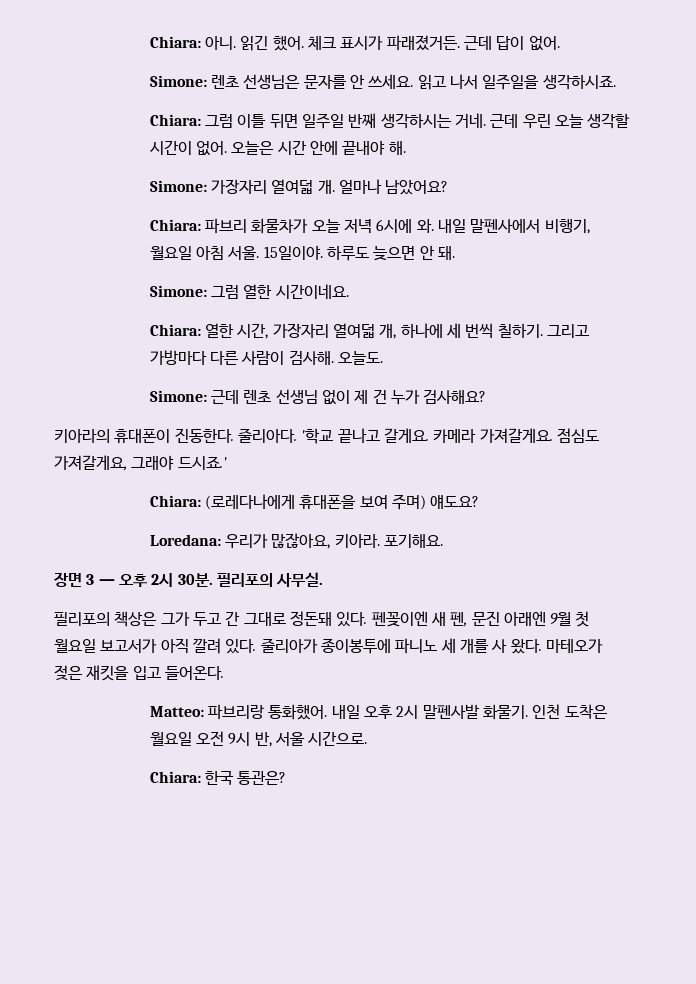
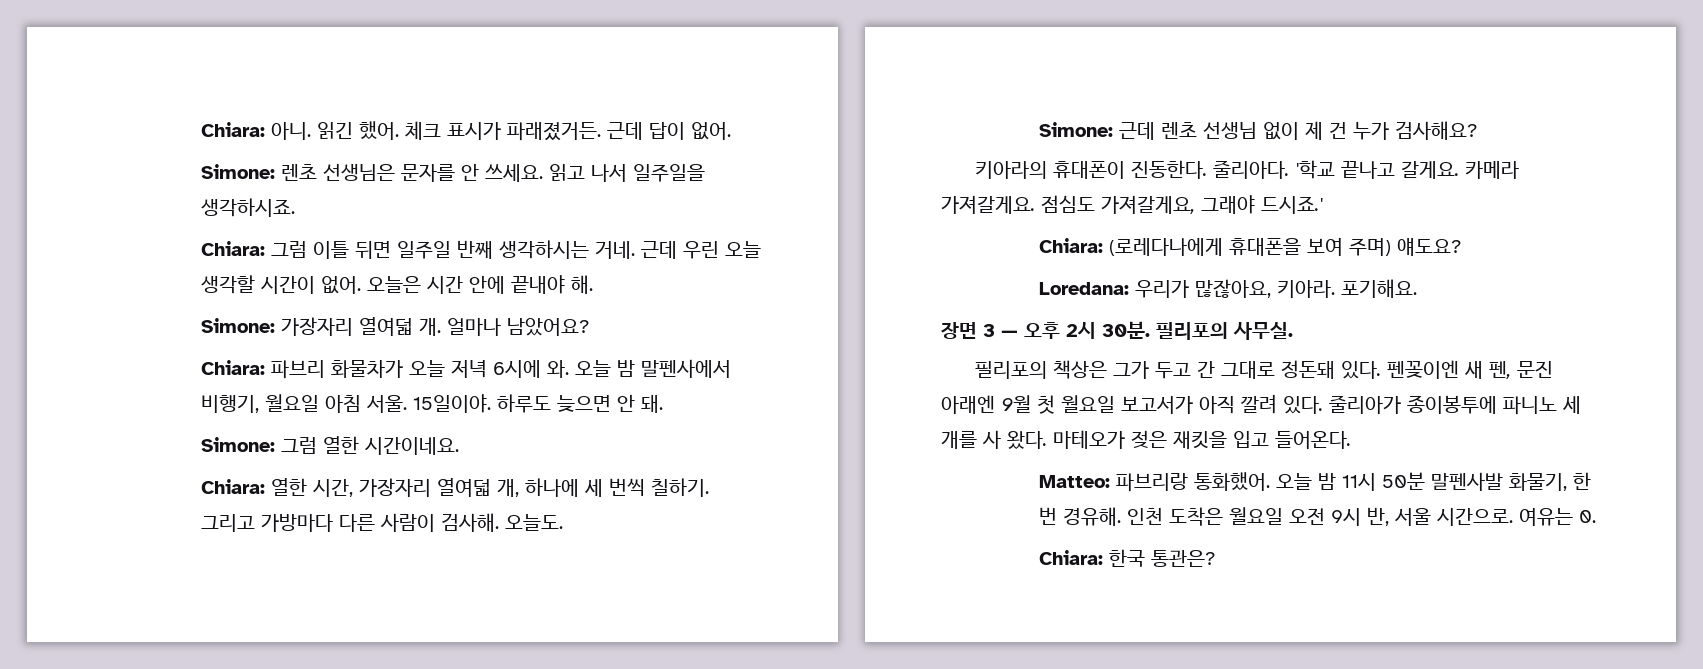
- 내일 말펜사에서 비행기, 월요일 아침 서울.
+ 오늘 밤 말펜사에서 비행기, 월요일 아침 서울.
- 내일 오후 2시 말펜사발 화물기.
+ 오늘 밤 11시 50분 말펜사발 화물기, 한 번 경유해.
+ 여유는 0.

